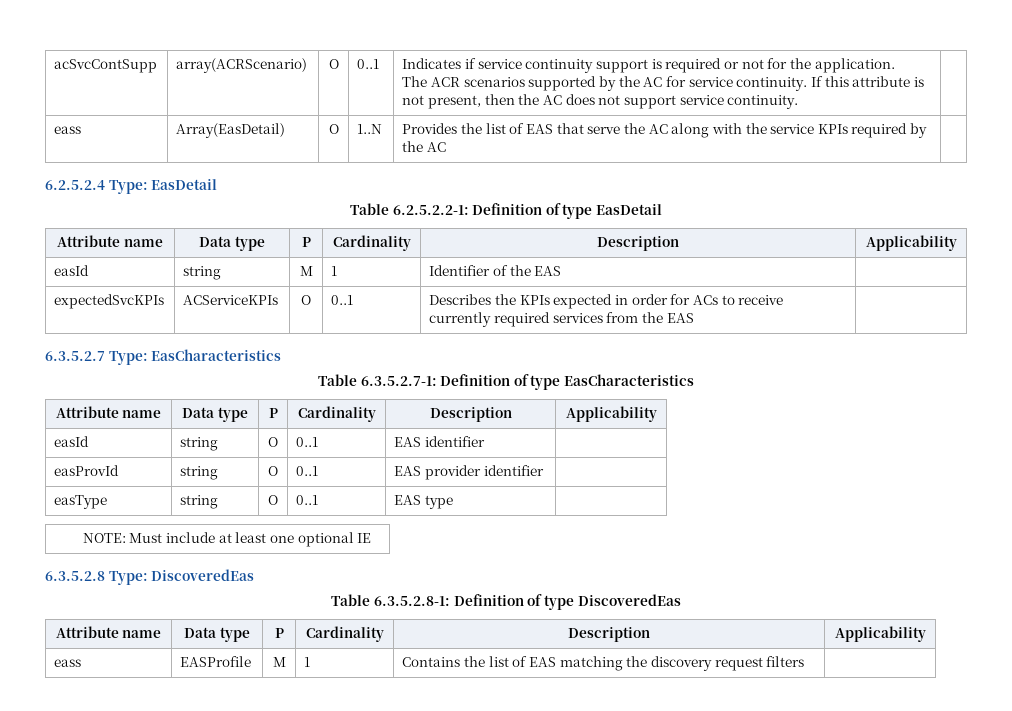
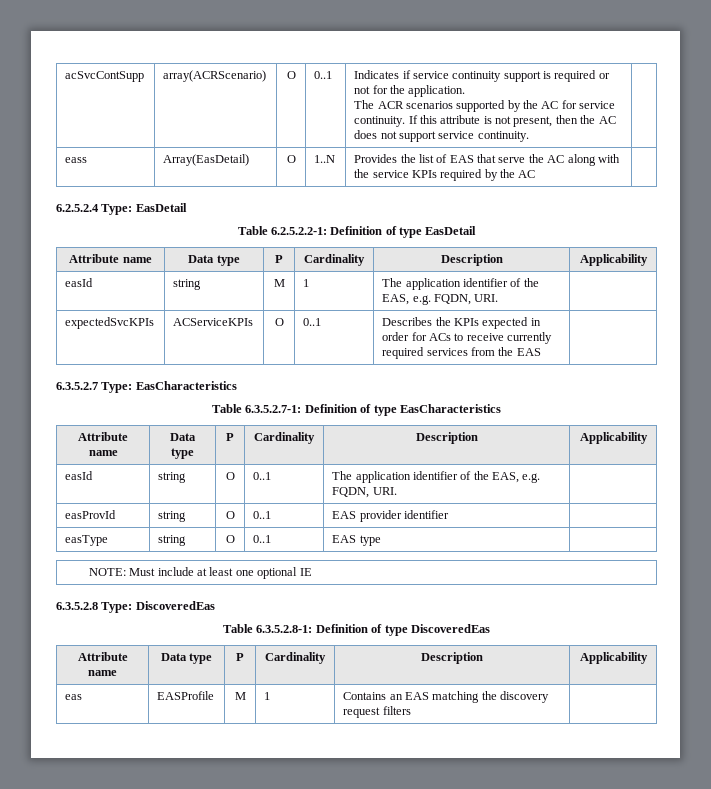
- easId | string | M | 1 | Identifier of the EAS |
+ easId | string | M | 1 | The application identifier of the EAS, e.g. FQDN, URI. |
- easId | string | O | 0..1 | EAS identifier |
+ easId | string | O | 0..1 | The application identifier of the EAS, e.g. FQDN, URI. |
- eass | EASProfile | M | 1 | Contains the list of EAS matching the discovery request filters |
+ eas | EASProfile | M | 1 | Contains an EAS matching the discovery request filters |

